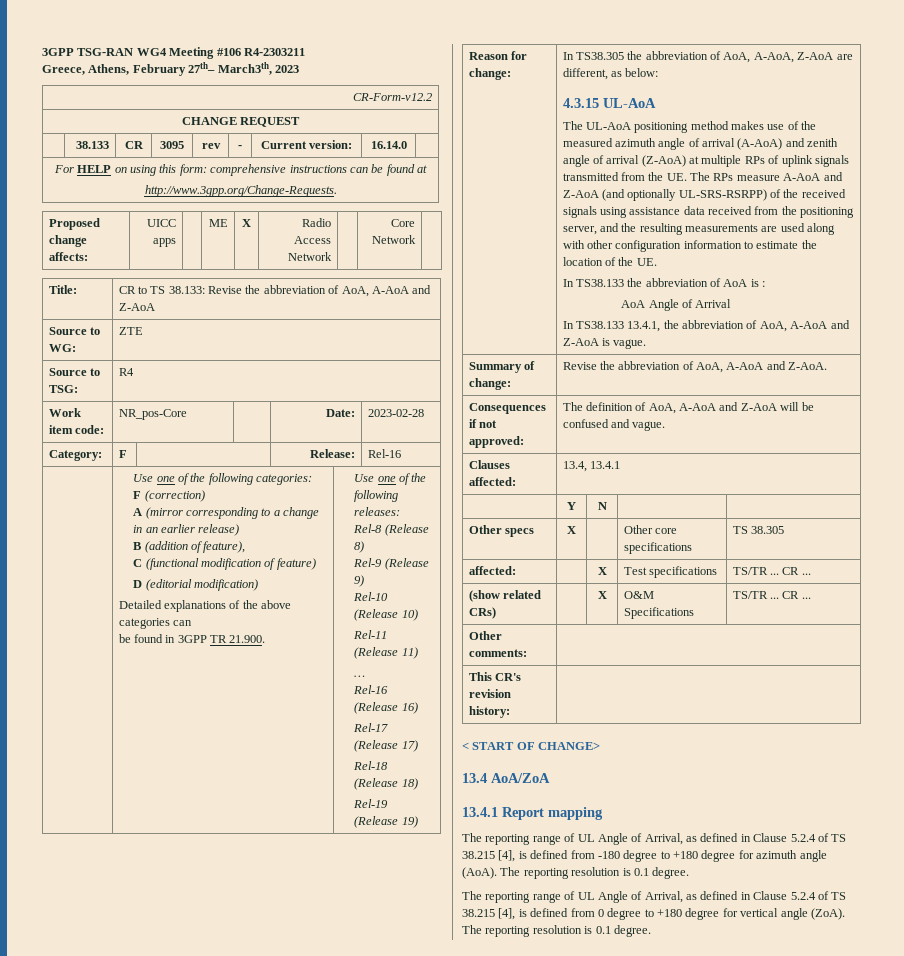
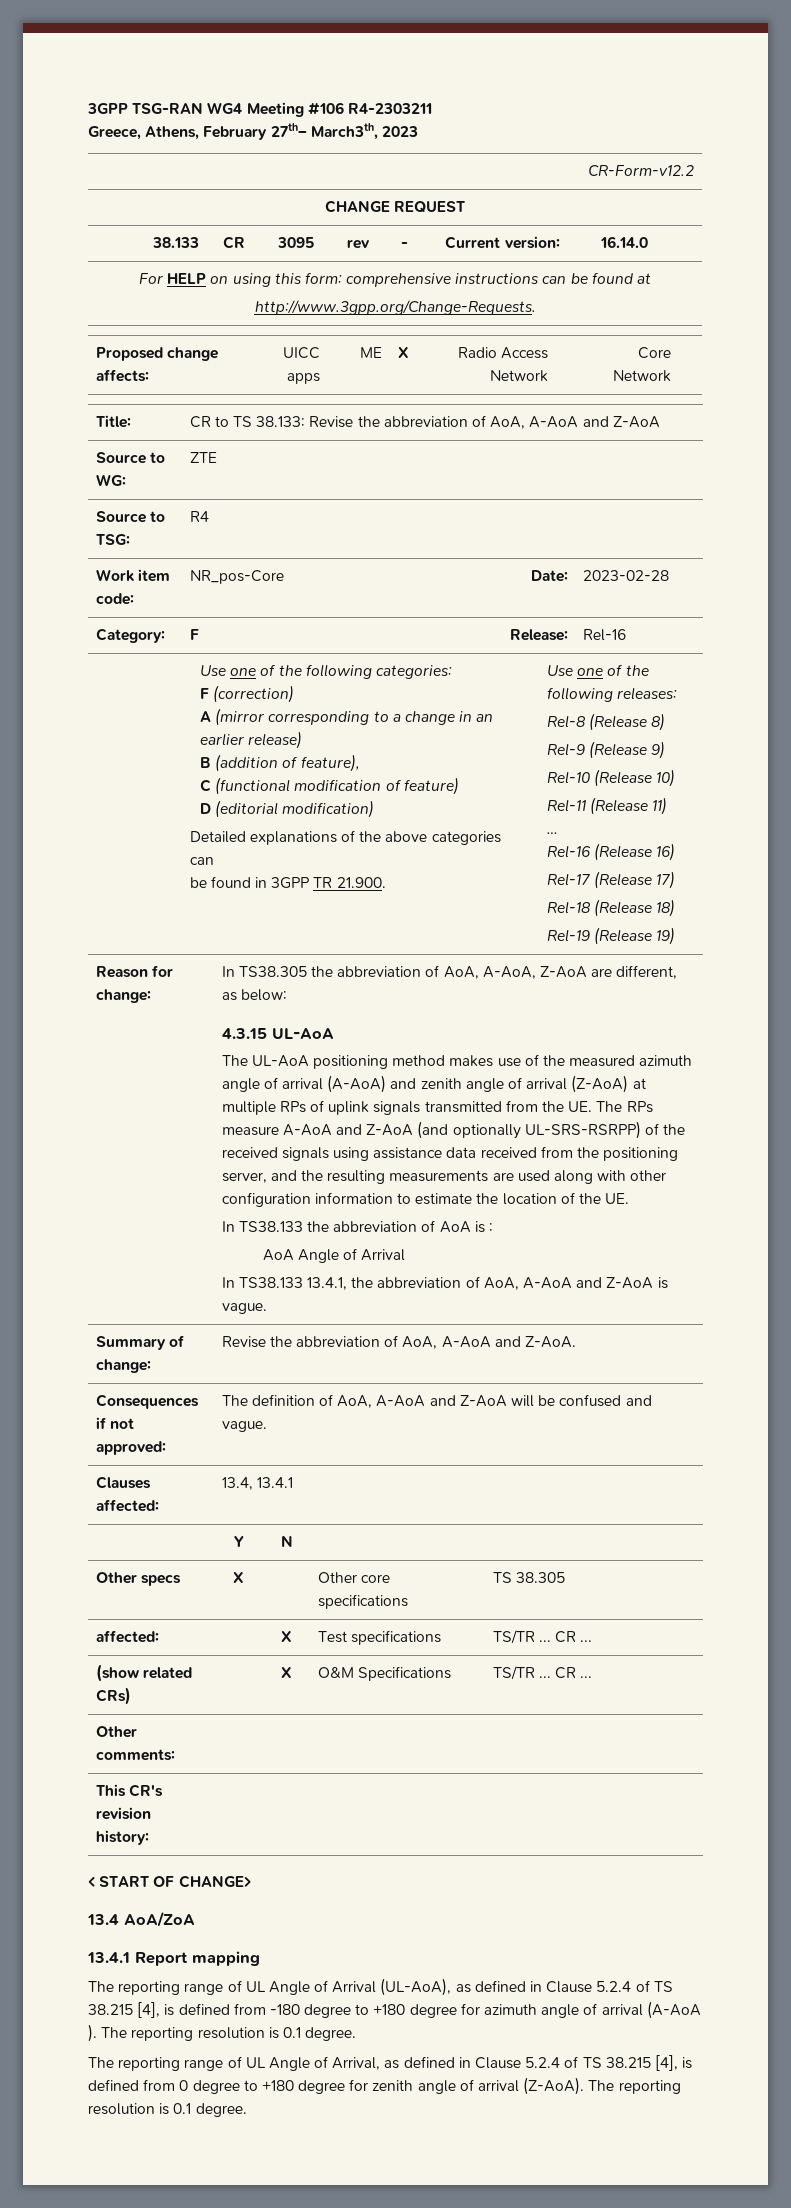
- The reporting range of UL Angle of Arrival, as defined in Clause 5.2.4 of TS 38.215 [4], is defined from -180 degree to +180 degree for azimuth angle (AoA).
+ The reporting range of UL Angle of Arrival (UL-AoA), as defined in Clause 5.2.4 of TS 38.215 [4], is defined from -180 degree to +180 degree for azimuth angle of arrival (A-AoA ).
- The reporting range of UL Angle of Arrival, as defined in Clause 5.2.4 of TS 38.215 [4], is defined from 0 degree to +180 degree for vertical angle (ZoA).
+ The reporting range of UL Angle of Arrival, as defined in Clause 5.2.4 of TS 38.215 [4], is defined from 0 degree to +180 degree for zenith angle of arrival (Z-AoA).

